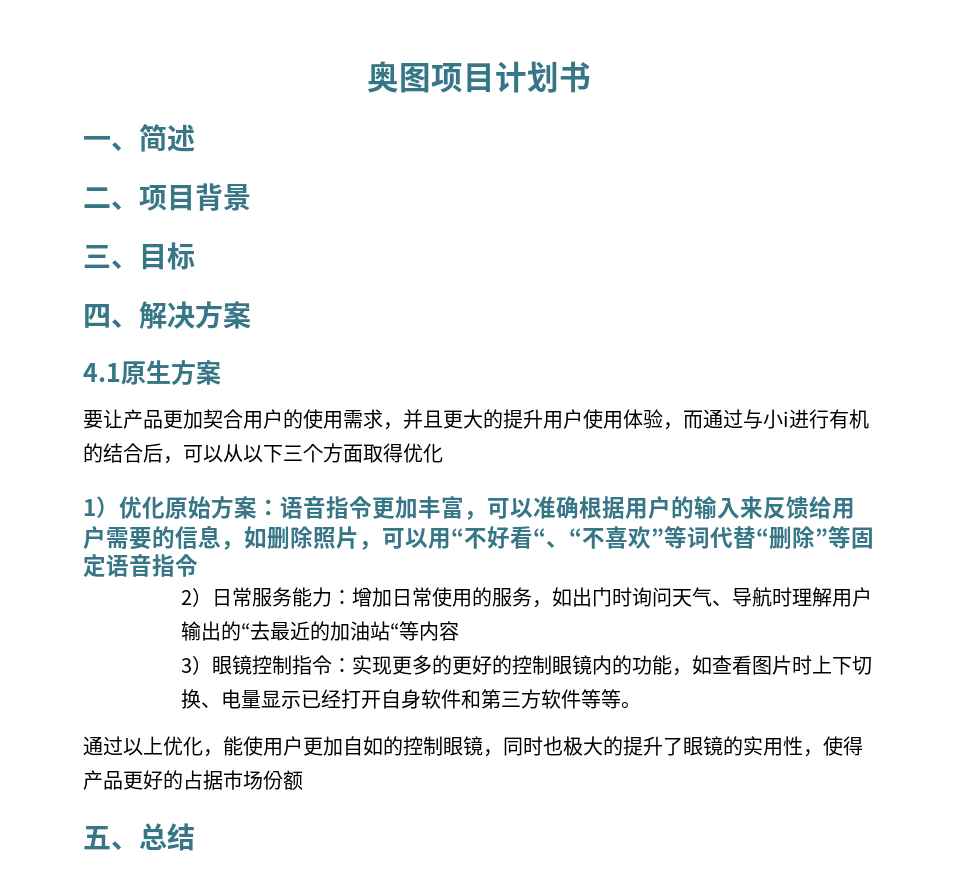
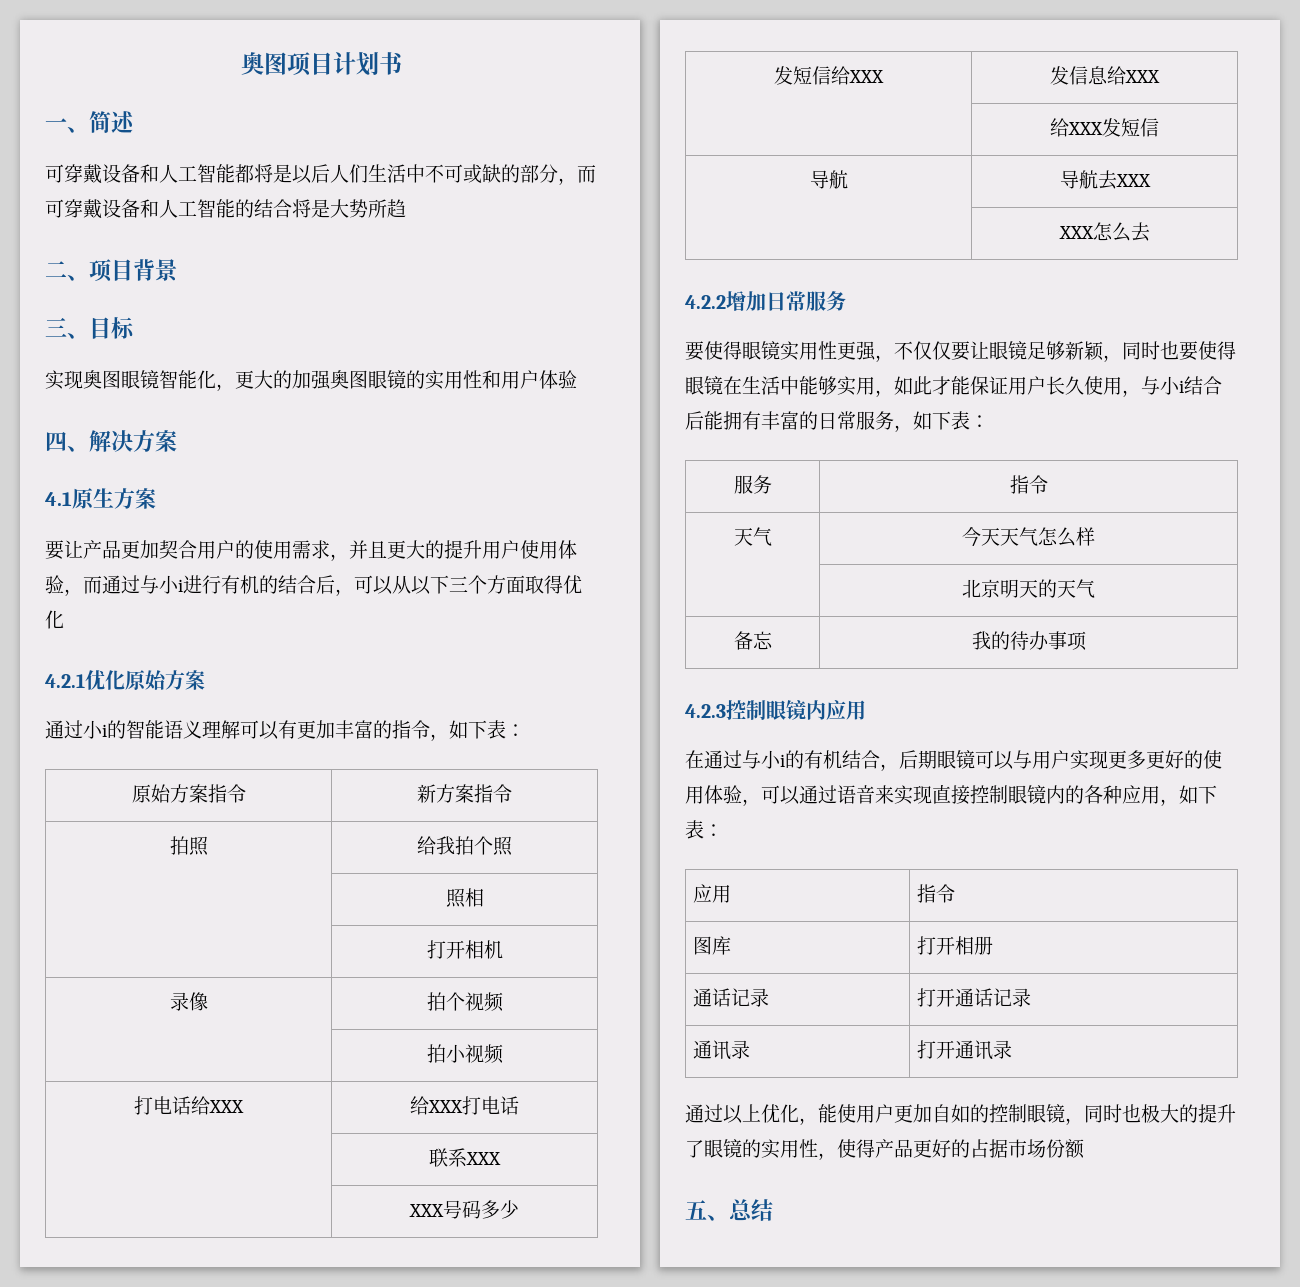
+ 可穿戴设备和人工智能都将是以后人们生活中不可或缺的部分，而可穿戴设备和人工智能的结合将是大势所趋
+ 实现奥图眼镜智能化，更大的加强奥图眼镜的实用性和用户体验
- 1）优化原始方案：语音指令更加丰富，可以准确根据用户的输入来反馈给用户需要的信息，如删除照片，可以用“不好看“、“不喜欢”等词代替“删除”等固定语音指令
- 2）日常服务能力：增加日常使用的服务，如出门时询问天气、导航时理解用户输出的“去最近的加油站“等内容
- 3）眼镜控制指令：实现更多的更好的控制眼镜内的功能，如查看图片时上下切换、电量显示已经打开自身软件和第三方软件等等。
+ 4.2.1优化原始方案
+ 通过小i的智能语义理解可以有更加丰富的指令，如下表：
+ 原始方案指令 | 新方案指令
+ 拍照 | 给我拍个照
+ | 照相
+ | 打开相机
+ 录像 | 拍个视频
+ | 拍小视频
+ 打电话给XXX | 给XXX打电话
+ | 联系XXX
+ | XXX号码多少
+ 发短信给XXX | 发信息给XXX
+ | 给XXX发短信
+ 导航 | 导航去XXX
+ | XXX怎么去
+ 4.2.2增加日常服务
+ 要使得眼镜实用性更强，不仅仅要让眼镜足够新颖，同时也要使得眼镜在生活中能够实用，如此才能保证用户长久使用，与小i结合后能拥有丰富的日常服务，如下表：
+ 服务 | 指令
+ 天气 | 今天天气怎么样
+ | 北京明天的天气
+ 备忘 | 我的待办事项
+ 4.2.3控制眼镜内应用
+ 在通过与小i的有机结合，后期眼镜可以与用户实现更多更好的使用体验，可以通过语音来实现直接控制眼镜内的各种应用，如下表：
+ 应用 | 指令
+ 图库 | 打开相册
+ 通话记录 | 打开通话记录
+ 通讯录 | 打开通讯录

